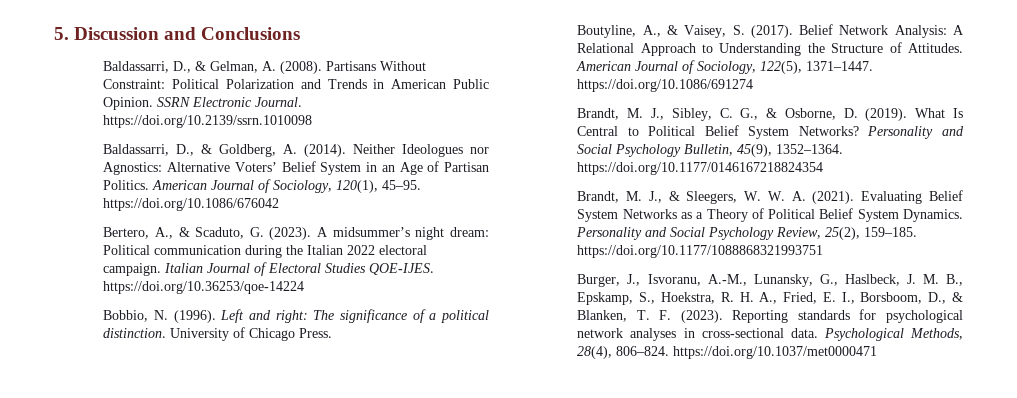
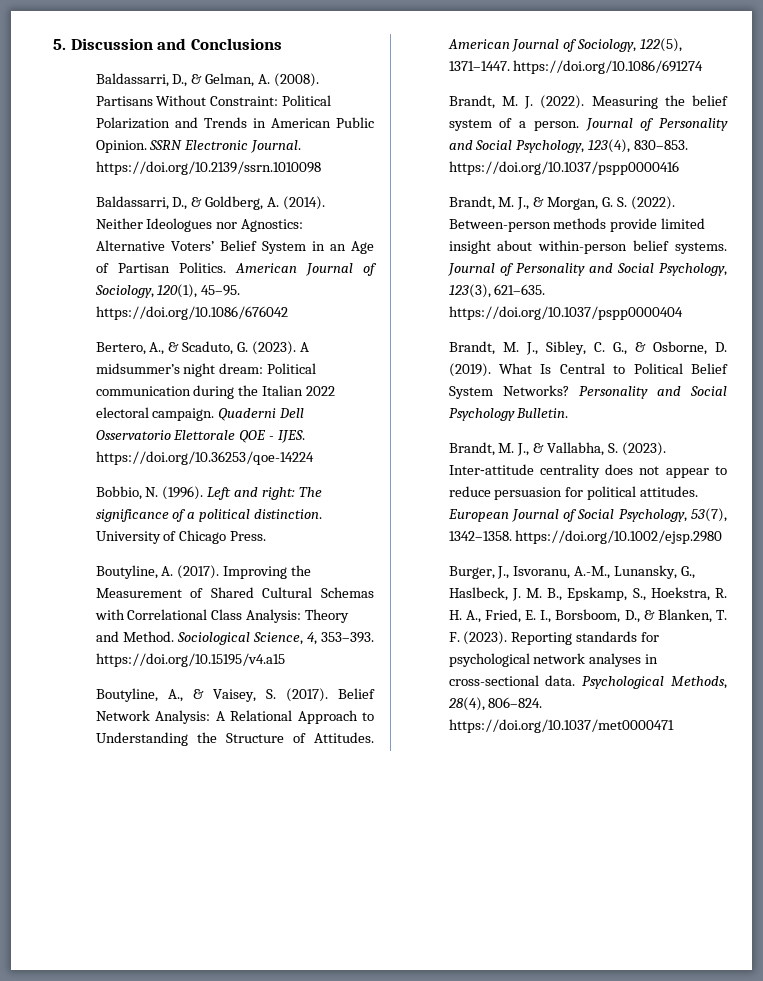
- Italian Journal of Electoral Studies QOE-IJES. https://doi.org/10.36253/qoe-14224
+ Quaderni Dell Osservatorio Elettorale QOE - IJES. https://doi.org/10.36253/qoe-14224
+ Boutyline, A. (2017). Improving the Measurement of Shared Cultural Schemas with Correlational Class Analysis: Theory and Method. Sociological Science, 4, 353–393. https://doi.org/10.15195/v4.a15
+ Brandt, M. J. (2022). Measuring the belief system of a person. Journal of Personality and Social Psychology, 123(4), 830–853. https://doi.org/10.1037/pspp0000416
+ Brandt, M. J., & Morgan, G. S. (2022). Between-person methods provide limited insight about within-person belief systems. Journal of Personality and Social Psychology, 123(3), 621–635. https://doi.org/10.1037/pspp0000404
- Personality and Social Psychology Bulletin, 45(9), 1352–1364. https://doi.org/10.1177/0146167218824354
- Brandt, M. J., & Sleegers, W. W. A. (2021). Evaluating Belief System Networks as a Theory of Political Belief System Dynamics. Personality and Social Psychology Review, 25(2), 159–185. https://doi.org/10.1177/1088868321993751
+ Personality and Social Psychology Bulletin.
+ Brandt, M. J., & Vallabha, S. (2023). Inter‐attitude centrality does not appear to reduce persuasion for political attitudes. European Journal of Social Psychology, 53(7), 1342–1358. https://doi.org/10.1002/ejsp.2980

